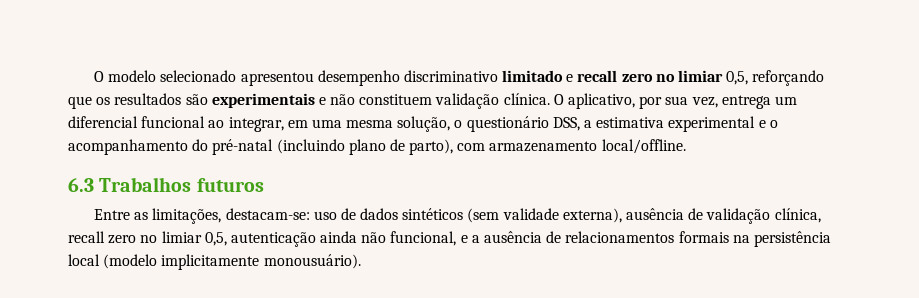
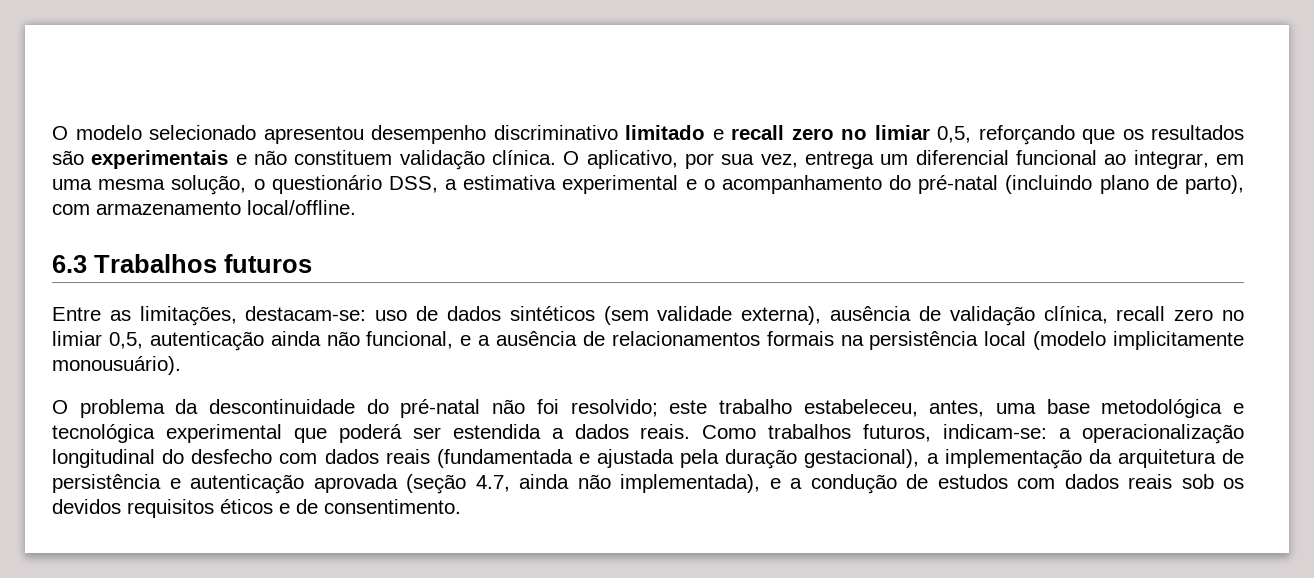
+ O problema da descontinuidade do pré-natal não foi resolvido; este trabalho estabeleceu, antes, uma base metodológica e tecnológica experimental que poderá ser estendida a dados reais. Como trabalhos futuros, indicam-se: a operacionalização longitudinal do desfecho com dados reais (fundamentada e ajustada pela duração gestacional), a implementação da arquitetura de persistência e autenticação aprovada (seção 4.7, ainda não implementada), e a condução de estudos com dados reais sob os devidos requisitos éticos e de consentimento.

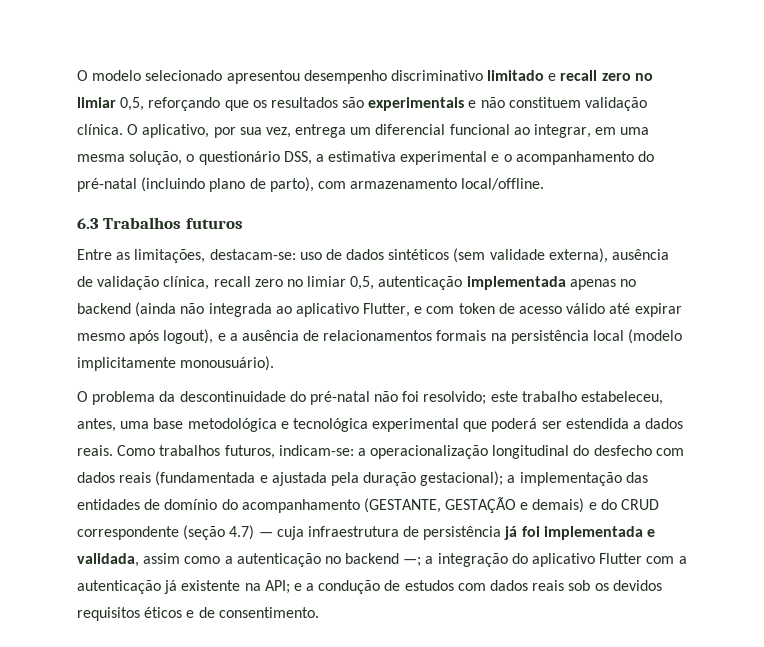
- Entre as limitações, destacam-se: uso de dados sintéticos (sem validade externa), ausência de validação clínica, recall zero no limiar 0,5, autenticação ainda não funcional, e a ausência de relacionamentos formais na persistência local (modelo implicitamente monousuário).
+ Entre as limitações, destacam-se: uso de dados sintéticos (sem validade externa), ausência de validação clínica, recall zero no limiar 0,5, autenticação implementada apenas no backend (ainda não integrada ao aplicativo Flutter, e com token de acesso válido até expirar mesmo após logout), e a ausência de relacionamentos formais na persistência local (modelo implicitamente monousuário).
- Como trabalhos futuros, indicam-se: a operacionalização longitudinal do desfecho com dados reais (fundamentada e ajustada pela duração gestacional), a implementação da arquitetura de persistência e autenticação aprovada (seção 4.7, ainda não implementada), e a condução de estudos com dados reais sob os devidos requisitos éticos e de consentimento.
+ Como trabalhos futuros, indicam-se: a operacionalização longitudinal do desfecho com dados reais (fundamentada e ajustada pela duração gestacional); a implementação das entidades de domínio do acompanhamento (GESTANTE, GESTAÇÃO e demais) e do CRUD correspondente (seção 4.7) — cuja infraestrutura de persistência já foi implementada e validada, assim como a autenticação no backend —; a integração do aplicativo Flutter com a autenticação já existente na API; e a condução de estudos com dados reais sob os devidos requisitos éticos e de consentimento.

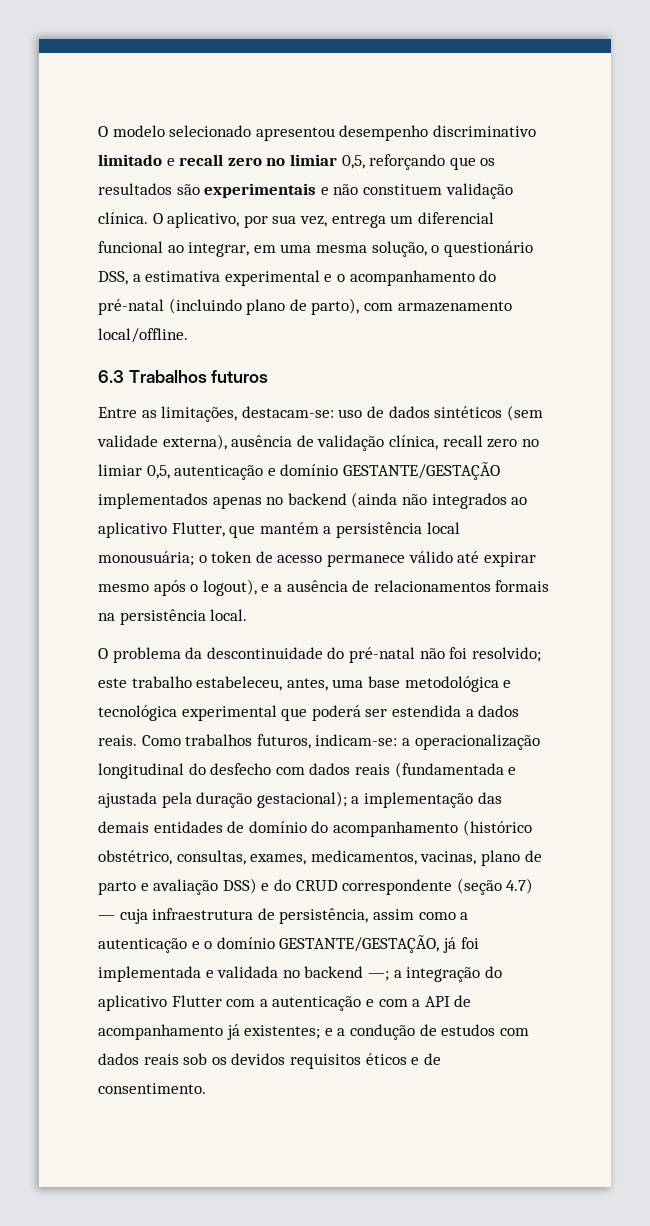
- Entre as limitações, destacam-se: uso de dados sintéticos (sem validade externa), ausência de validação clínica, recall zero no limiar 0,5, autenticação implementada apenas no backend (ainda não integrada ao aplicativo Flutter, e com token de acesso válido até expirar mesmo após logout), e a ausência de relacionamentos formais na persistência local (modelo implicitamente monousuário).
+ Entre as limitações, destacam-se: uso de dados sintéticos (sem validade externa), ausência de validação clínica, recall zero no limiar 0,5, autenticação e domínio GESTANTE/GESTAÇÃO implementados apenas no backend (ainda não integrados ao aplicativo Flutter, que mantém a persistência local monousuária; o token de acesso permanece válido até expirar mesmo após o logout), e a ausência de relacionamentos formais na persistência local.
- a implementação das entidades de domínio do acompanhamento (GESTANTE, GESTAÇÃO e demais) e do CRUD correspondente (seção 4.7) — cuja infraestrutura de persistência já foi implementada e validada, assim como a autenticação no backend —;
+ a implementação das demais entidades de domínio do acompanhamento (histórico obstétrico, consultas, exames, medicamentos, vacinas, plano de parto e avaliação DSS) e do CRUD correspondente (seção 4.7) — cuja infraestrutura de persistência, assim como a autenticação e o domínio GESTANTE/GESTAÇÃO, já foi implementada e validada no backend —;
- a integração do aplicativo Flutter com a autenticação já existente na API;
+ a integração do aplicativo Flutter com a autenticação e com a API de acompanhamento já existentes;

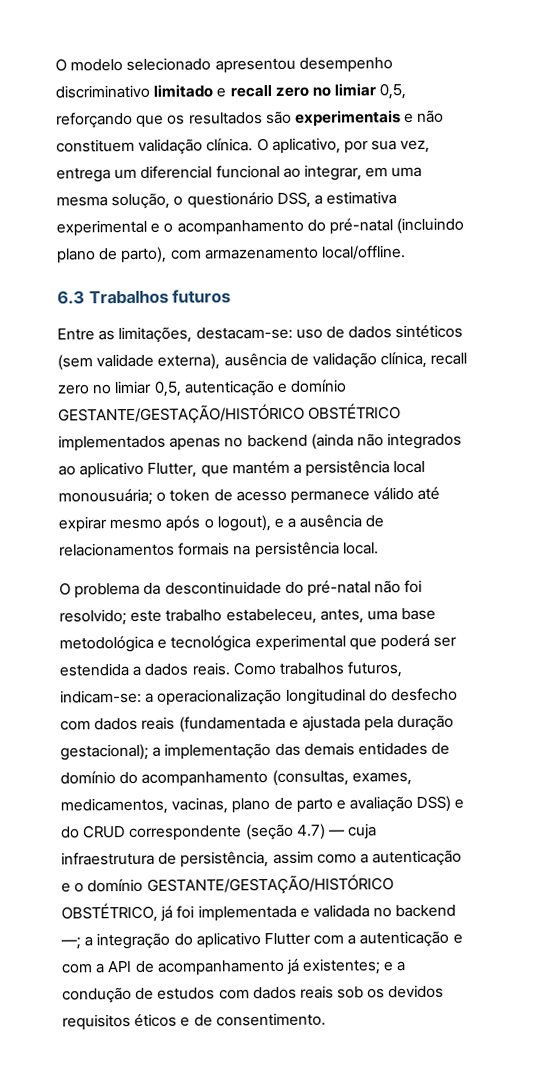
- Entre as limitações, destacam-se: uso de dados sintéticos (sem validade externa), ausência de validação clínica, recall zero no limiar 0,5, autenticação e domínio GESTANTE/GESTAÇÃO implementados apenas no backend (ainda não integrados ao aplicativo Flutter, que mantém a persistência local monousuária; o token de acesso permanece válido até expirar mesmo após o logout), e a ausência de relacionamentos formais na persistência local.
+ Entre as limitações, destacam-se: uso de dados sintéticos (sem validade externa), ausência de validação clínica, recall zero no limiar 0,5, autenticação e domínio GESTANTE/GESTAÇÃO/HISTÓRICO OBSTÉTRICO implementados apenas no backend (ainda não integrados ao aplicativo Flutter, que mantém a persistência local monousuária; o token de acesso permanece válido até expirar mesmo após o logout), e a ausência de relacionamentos formais na persistência local.
- a implementação das demais entidades de domínio do acompanhamento (histórico obstétrico, consultas, exames, medicamentos, vacinas, plano de parto e avaliação DSS) e do CRUD correspondente (seção 4.7) — cuja infraestrutura de persistência, assim como a autenticação e o domínio GESTANTE/GESTAÇÃO, já foi implementada e validada no backend —;
+ a implementação das demais entidades de domínio do acompanhamento (consultas, exames, medicamentos, vacinas, plano de parto e avaliação DSS) e do CRUD correspondente (seção 4.7) — cuja infraestrutura de persistência, assim como a autenticação e o domínio GESTANTE/GESTAÇÃO/HISTÓRICO OBSTÉTRICO, já foi implementada e validada no backend —;

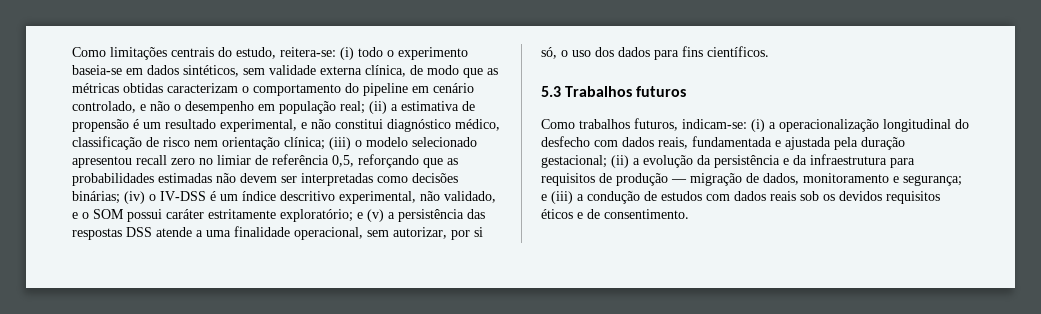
- O modelo selecionado apresentou desempenho discriminativo limitado e recall zero no limiar 0,5, reforçando que os resultados são experimentais e não constituem validação clínica. O aplicativo, por sua vez, entrega um diferencial funcional ao integrar, em uma mesma solução, o questionário DSS, a estimativa experimental e o acompanhamento do pré-natal (incluindo plano de parto), com armazenamento local/offline.
- 6.3 Trabalhos futuros
- Entre as limitações, destacam-se: uso de dados sintéticos (sem validade externa), ausência de validação clínica, recall zero no limiar 0,5, autenticação e domínio GESTANTE/GESTAÇÃO/HISTÓRICO OBSTÉTRICO implementados apenas no backend (ainda não integrados ao aplicativo Flutter, que mantém a persistência local monousuária; o token de acesso permanece válido até expirar mesmo após o logout), e a ausência de relacionamentos formais na persistência local.
- O problema da descontinuidade do pré-natal não foi resolvido; este trabalho estabeleceu, antes, uma base metodológica e tecnológica experimental que poderá ser estendida a dados reais. Como trabalhos futuros, indicam-se: a operacionalização longitudinal do desfecho com dados reais (fundamentada e ajustada pela duração gestacional); a implementação das demais entidades de domínio do acompanhamento (consultas, exames, medicamentos, vacinas, plano de parto e avaliação DSS) e do CRUD correspondente (seção 4.7) — cuja infraestrutura de persistência, assim como a autenticação e o domínio GESTANTE/GESTAÇÃO/HISTÓRICO OBSTÉTRICO, já foi implementada e validada no backend —; a integração do aplicativo Flutter com a autenticação e com a API de acompanhamento já existentes; e a condução de estudos com dados reais sob os devidos requisitos éticos e de consentimento.
+ Como limitações centrais do estudo, reitera-se: (i) todo o experimento baseia-se em dados sintéticos, sem validade externa clínica, de modo que as métricas obtidas caracterizam o comportamento do pipeline em cenário controlado, e não o desempenho em população real; (ii) a estimativa de propensão é um resultado experimental, e não constitui diagnóstico médico, classificação de risco nem orientação clínica; (iii) o modelo selecionado apresentou recall zero no limiar de referência 0,5, reforçando que as probabilidades estimadas não devem ser interpretadas como decisões binárias; (iv) o IV-DSS é um índice descritivo experimental, não validado, e o SOM possui caráter estritamente exploratório; e (v) a persistência das respostas DSS atende a uma finalidade operacional, sem autorizar, por si só, o uso dos dados para fins científicos.
+ 5.3 Trabalhos futuros
+ Como trabalhos futuros, indicam-se: (i) a operacionalização longitudinal do desfecho com dados reais, fundamentada e ajustada pela duração gestacional; (ii) a evolução da persistência e da infraestrutura para requisitos de produção — migração de dados, monitoramento e segurança; e (iii) a condução de estudos com dados reais sob os devidos requisitos éticos e de consentimento.

